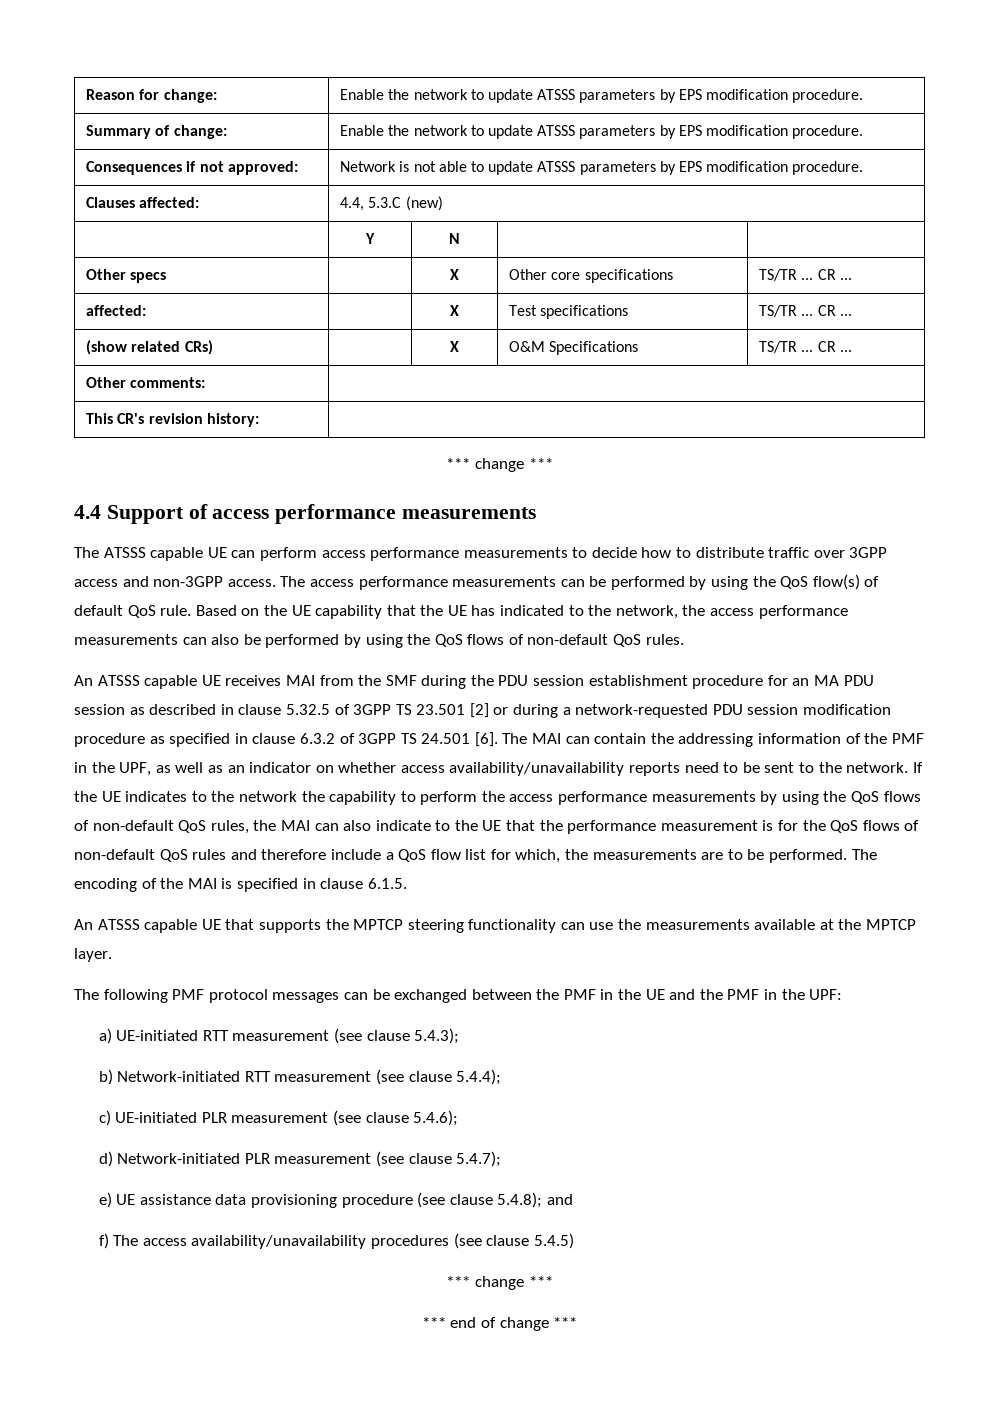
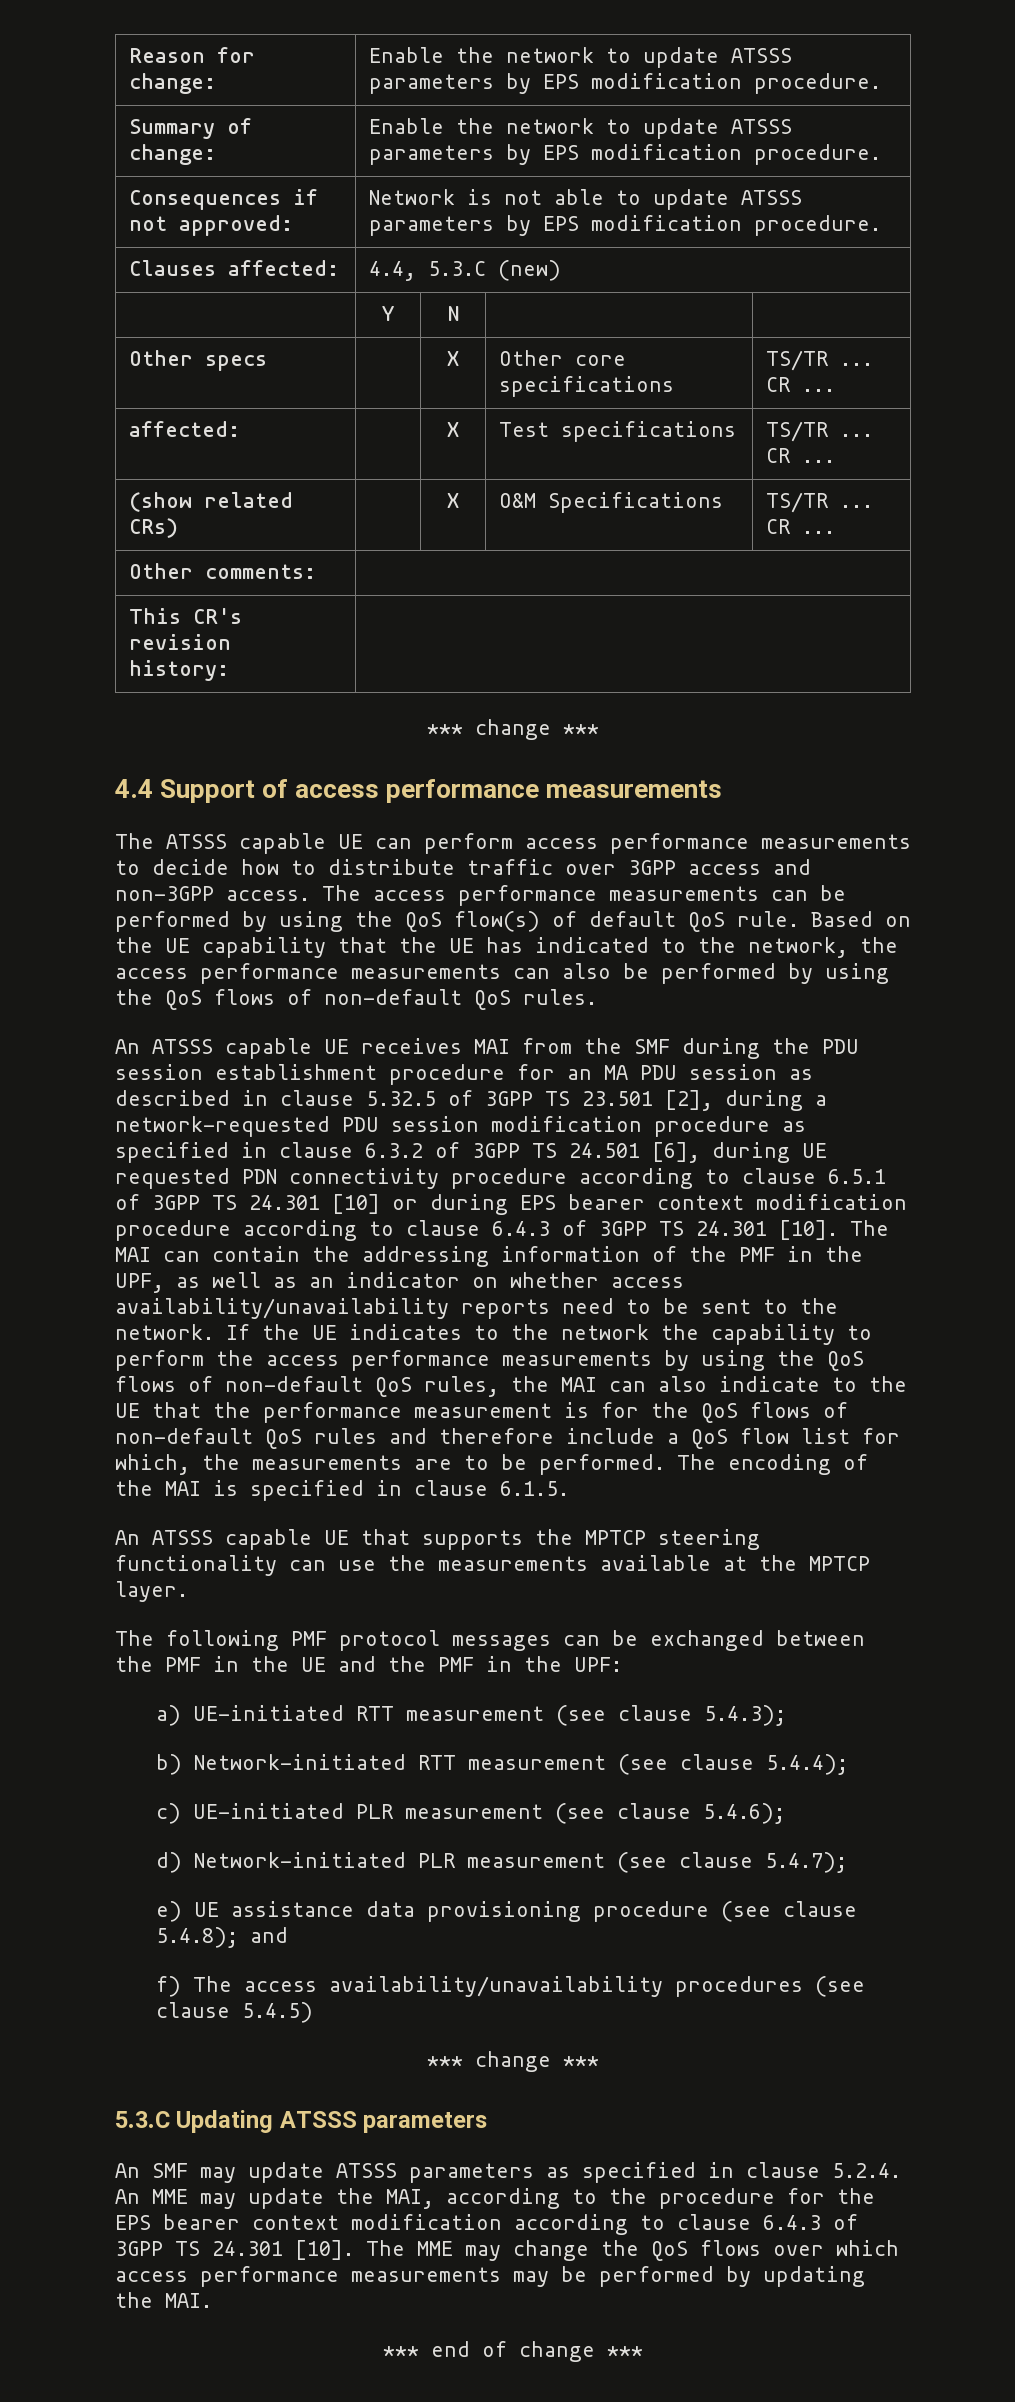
- An ATSSS capable UE receives MAI from the SMF during the PDU session establishment procedure for an MA PDU session as described in clause 5.32.5 of 3GPP TS 23.501 [2] or during a network-requested PDU session modification procedure as specified in clause 6.3.2 of 3GPP TS 24.501 [6].
+ An ATSSS capable UE receives MAI from the SMF during the PDU session establishment procedure for an MA PDU session as described in clause 5.32.5 of 3GPP TS 23.501 [2], during a network-requested PDU session modification procedure as specified in clause 6.3.2 of 3GPP TS 24.501 [6], during UE requested PDN connectivity procedure according to clause 6.5.1 of 3GPP TS 24.301 [10] or during EPS bearer context modification procedure according to clause 6.4.3 of 3GPP TS 24.301 [10].
+ 5.3.C Updating ATSSS parameters
+ An SMF may update ATSSS parameters as specified in clause 5.2.4. An MME may update the MAI, according to the procedure for the EPS bearer context modification according to clause 6.4.3 of 3GPP TS 24.301 [10]. The MME may change the QoS flows over which access performance measurements may be performed by updating the MAI.

